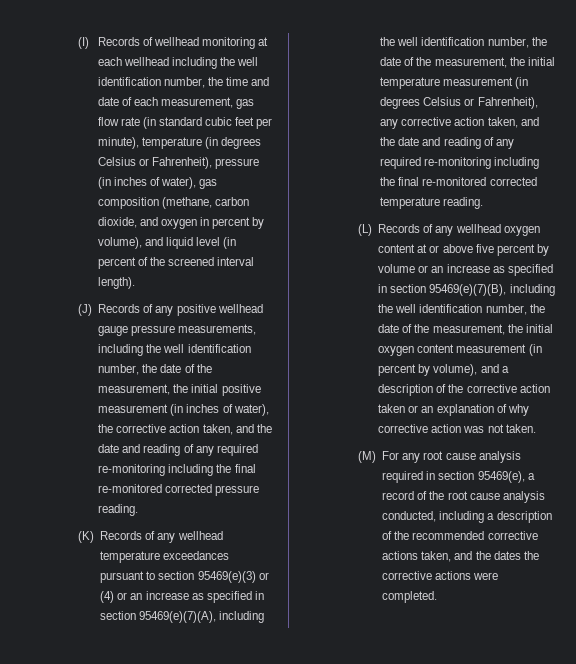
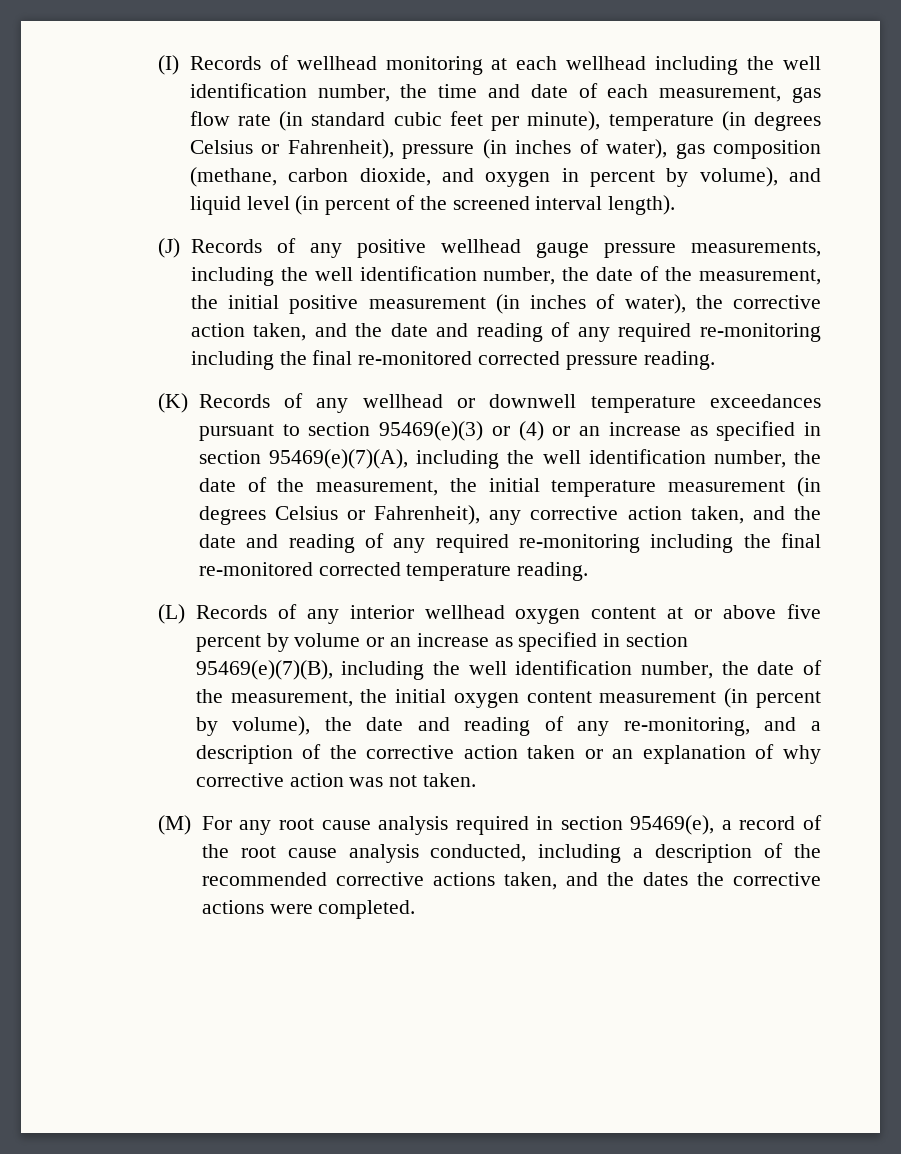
- (K) Records of any wellhead temperature exceedances pursuant to section 95469(e)(3) or (4) or an increase as specified in section 95469(e)(7)(A), including the well identification number, the date of the measurement, the initial temperature measurement (in degrees Celsius or Fahrenheit), any corrective action taken, and the date and reading of any required re-monitoring including the final re-monitored corrected temperature reading.
+ (K) Records of any wellhead or downwell temperature exceedances pursuant to section 95469(e)(3) or (4) or an increase as specified in section 95469(e)(7)(A), including the well identification number, the date of the measurement, the initial temperature measurement (in degrees Celsius or Fahrenheit), any corrective action taken, and the date and reading of any required re-monitoring including the final re-monitored corrected temperature reading.
- (L) Records of any wellhead oxygen content at or above five percent by volume or an increase as specified in section 95469(e)(7)(B), including the well identification number, the date of the measurement, the initial oxygen content measurement (in percent by volume), and a description of the corrective action taken or an explanation of why corrective action was not taken.
+ (L) Records of any interior wellhead oxygen content at or above five percent by volume or an increase as specified in section 95469(e)(7)(B), including the well identification number, the date of the measurement, the initial oxygen content measurement (in percent by volume), the date and reading of any re-monitoring, and a description of the corrective action taken or an explanation of why corrective action was not taken.

